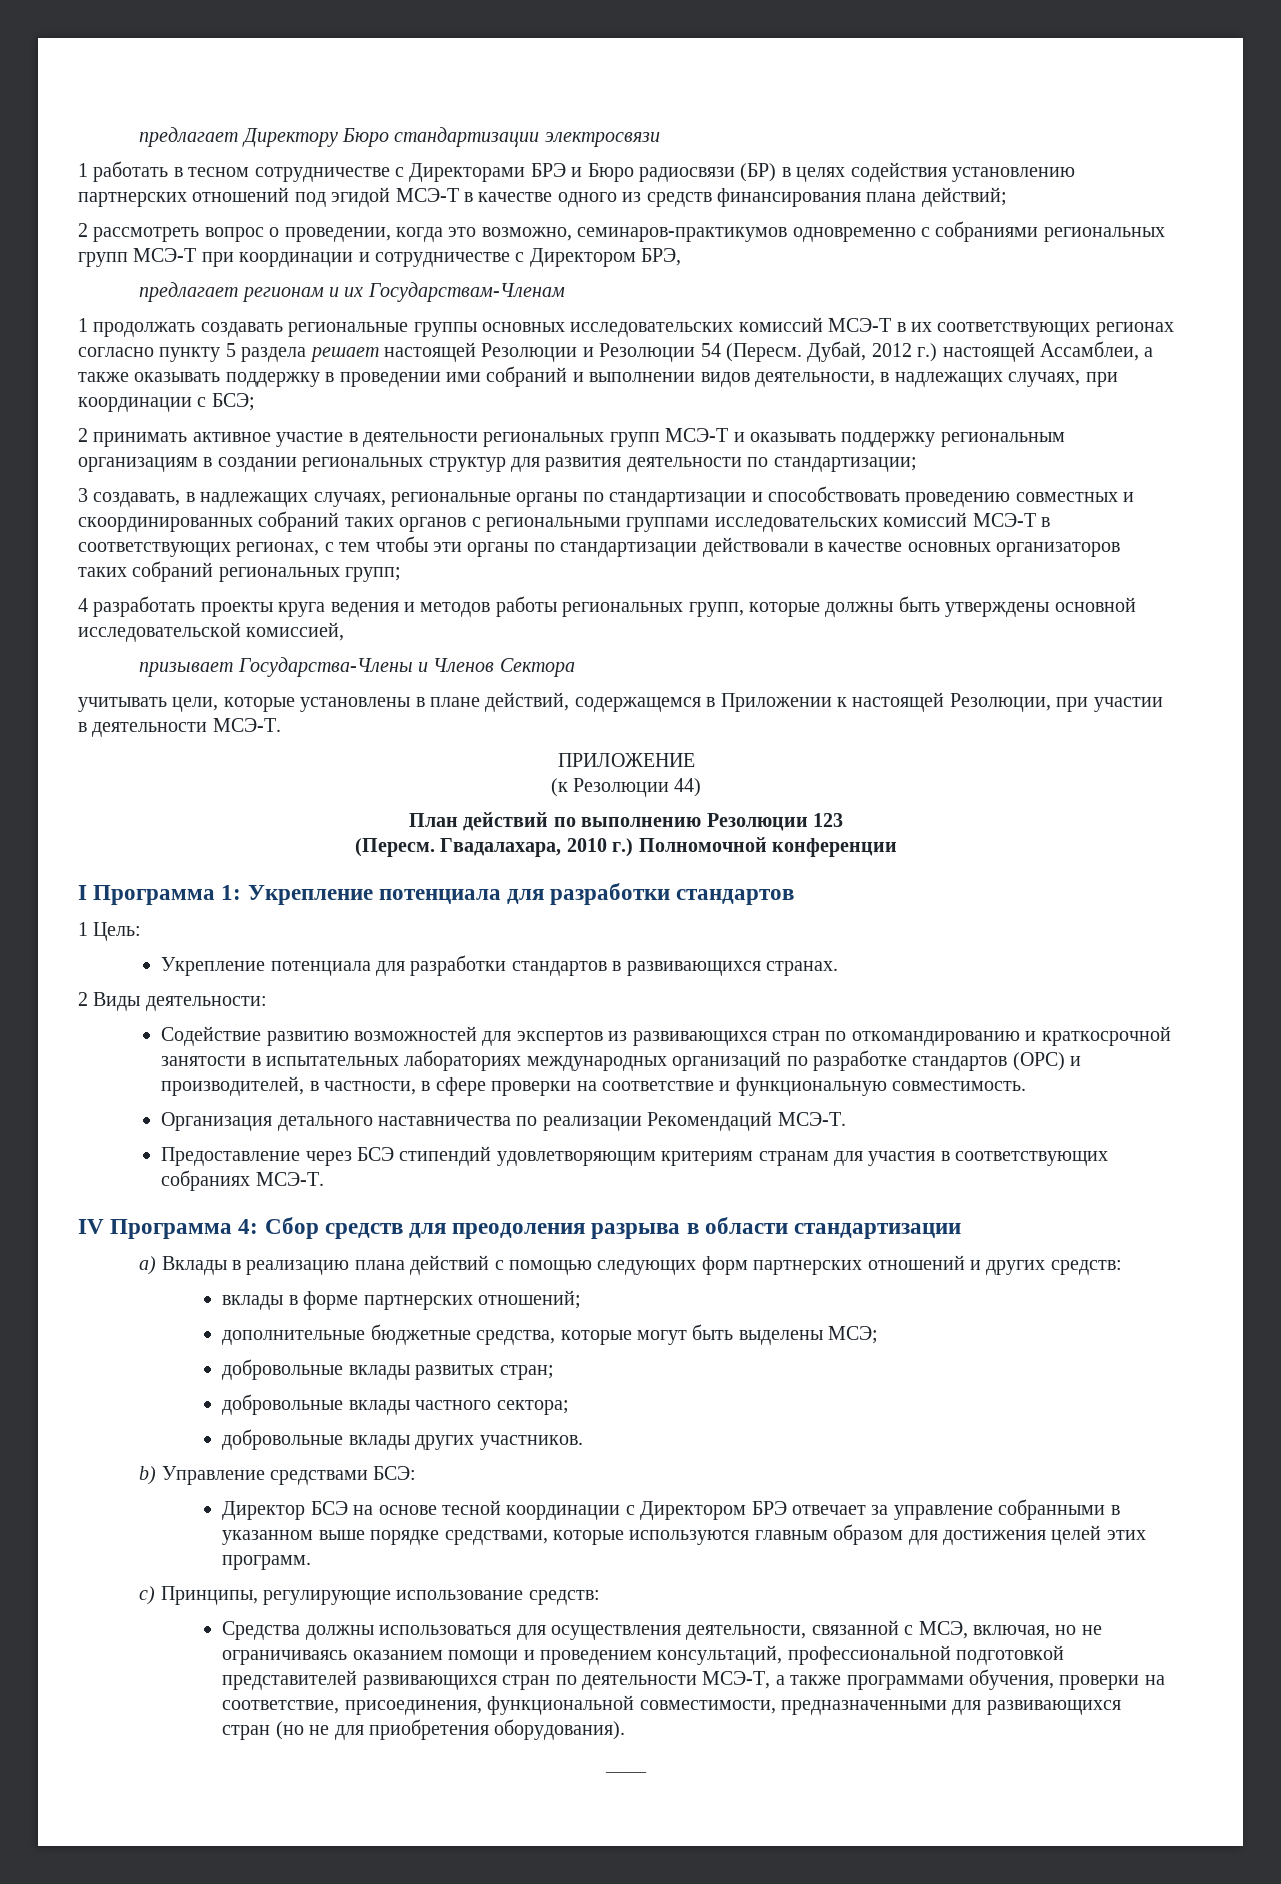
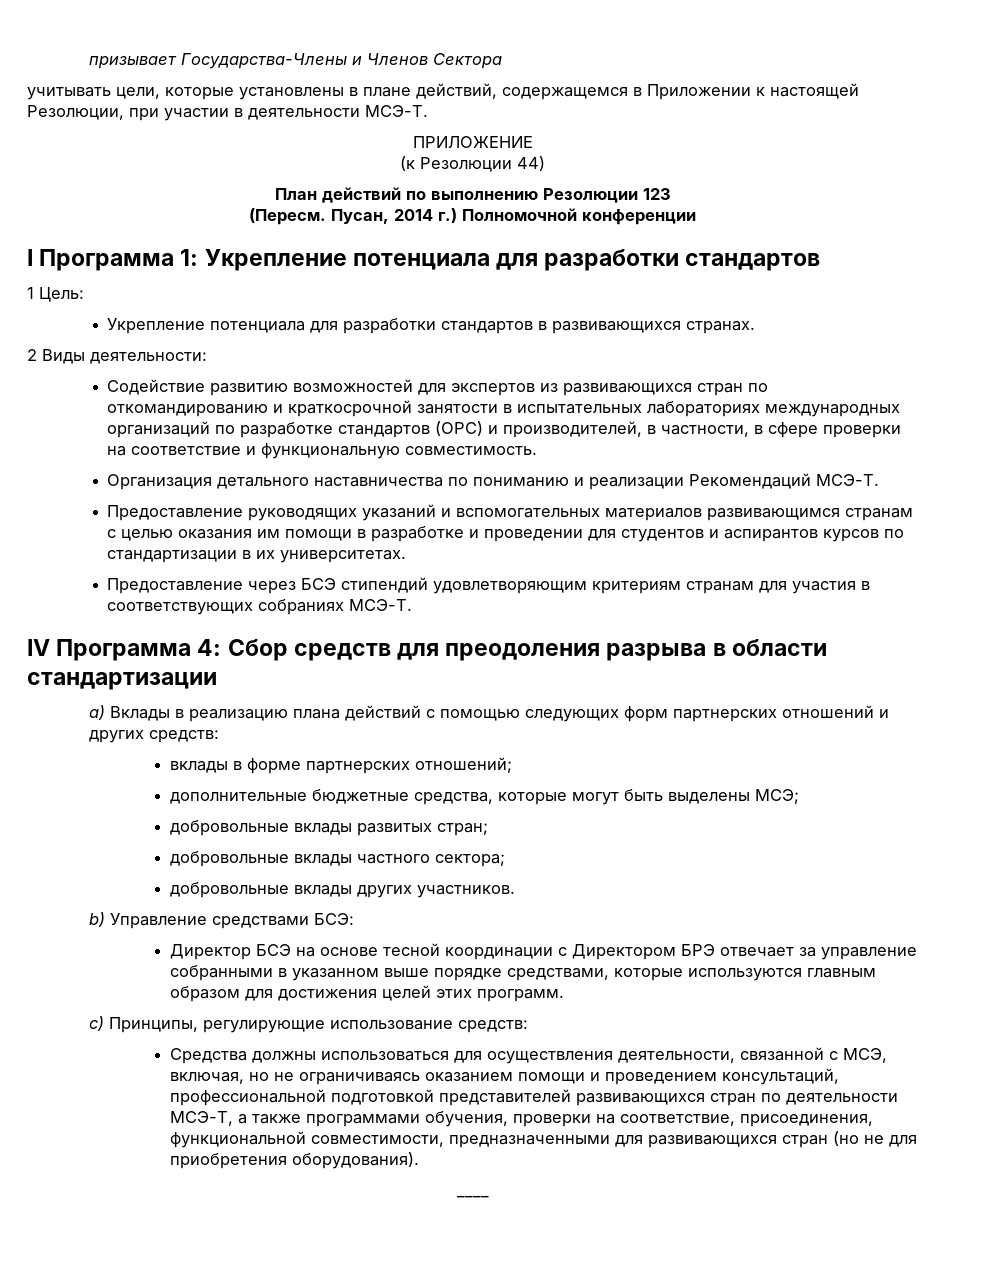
- предлагает Директору Бюро стандартизации электросвязи
- 1 работать в тесном сотрудничестве с Директорами БРЭ и Бюро радиосвязи (БР) в целях содействия установлению партнерских отношений под эгидой МСЭ-Т в качестве одного из средств финансирования плана действий;
- 2 рассмотреть вопрос о проведении, когда это возможно, семинаров-практикумов одновременно с собраниями региональных групп МСЭ-Т при координации и сотрудничестве с Директором БРЭ,
- предлагает регионам и их Государствам-Членам
- 1 продолжать создавать региональные группы основных исследовательских комиссий МСЭ-Т в их соответствующих регионах согласно пункту 5 раздела решает настоящей Резолюции и Резолюции 54 (Пересм. Дубай, 2012 г.) настоящей Ассамблеи, а также оказывать поддержку в проведении ими собраний и выполнении видов деятельности, в надлежащих случаях, при координации с БСЭ;
- 2 принимать активное участие в деятельности региональных групп МСЭ-Т и оказывать поддержку региональным организациям в создании региональных структур для развития деятельности по стандартизации;
- 3 создавать, в надлежащих случаях, региональные органы по стандартизации и способствовать проведению совместных и скоординированных собраний таких органов с региональными группами исследовательских комиссий МСЭ-Т в соответствующих регионах, с тем чтобы эти органы по стандартизации действовали в качестве основных организаторов таких собраний региональных групп;
- 4 разработать проекты круга ведения и методов работы региональных групп, которые должны быть утверждены основной исследовательской комиссией,
- Гвадалахара, 2010 г.) Полномочной конференции
+ Пусан, 2014 г.) Полномочной конференции
- Организация детального наставничества по реализации Рекомендаций МСЭ-T.
+ Организация детального наставничества по пониманию и реализации Рекомендаций МСЭ-T.
+ Предоставление руководящих указаний и вспомогательных материалов развивающимся странам с целью оказания им помощи в разработке и проведении для студентов и аспирантов курсов по стандартизации в их университетах.

